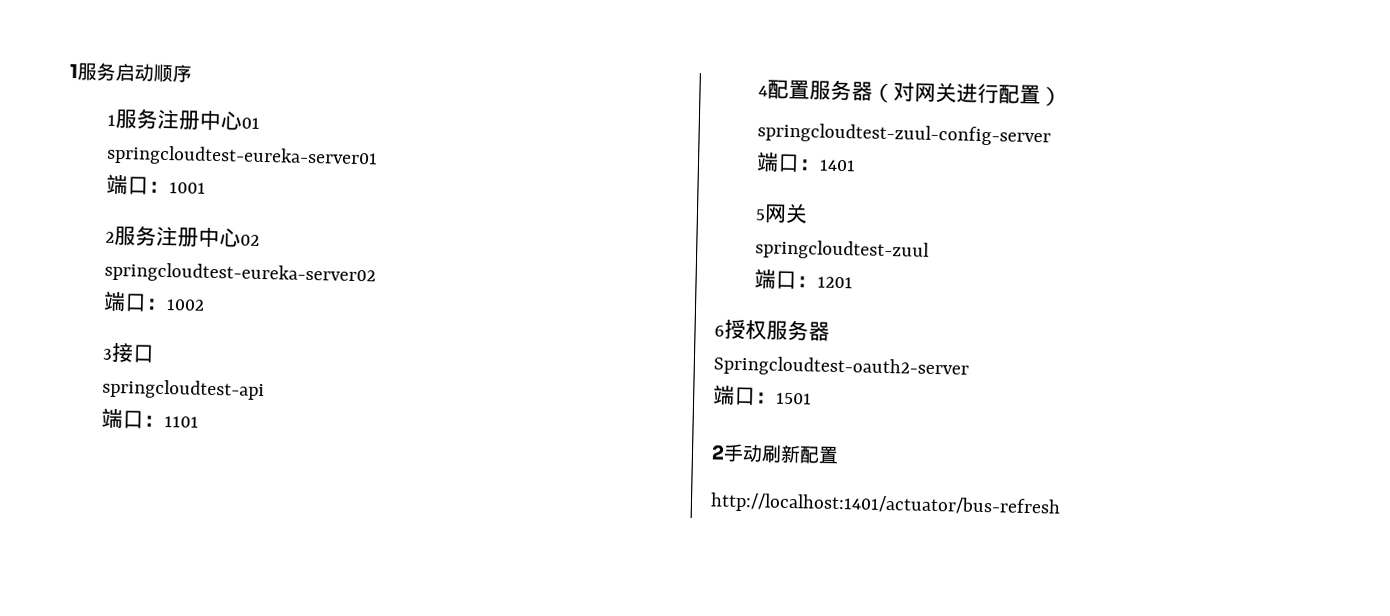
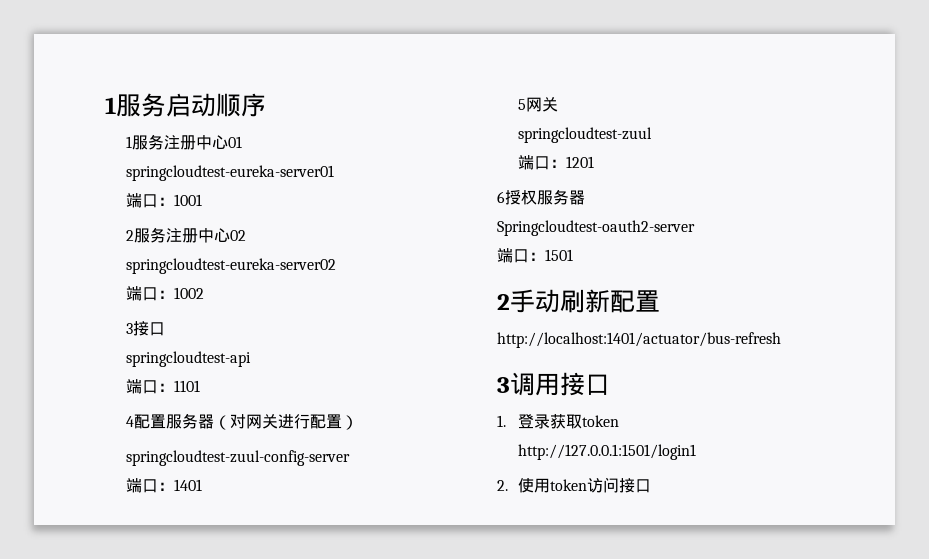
+ 3调用接口
+ 1.登录获取token
+ http://127.0.0.1:1501/login1
+ 2.使用token访问接口

